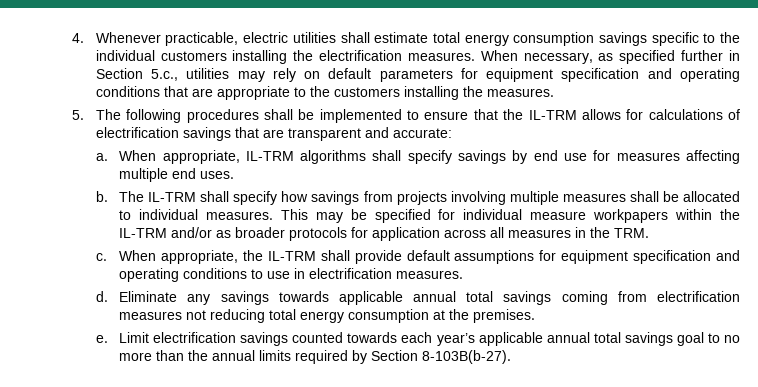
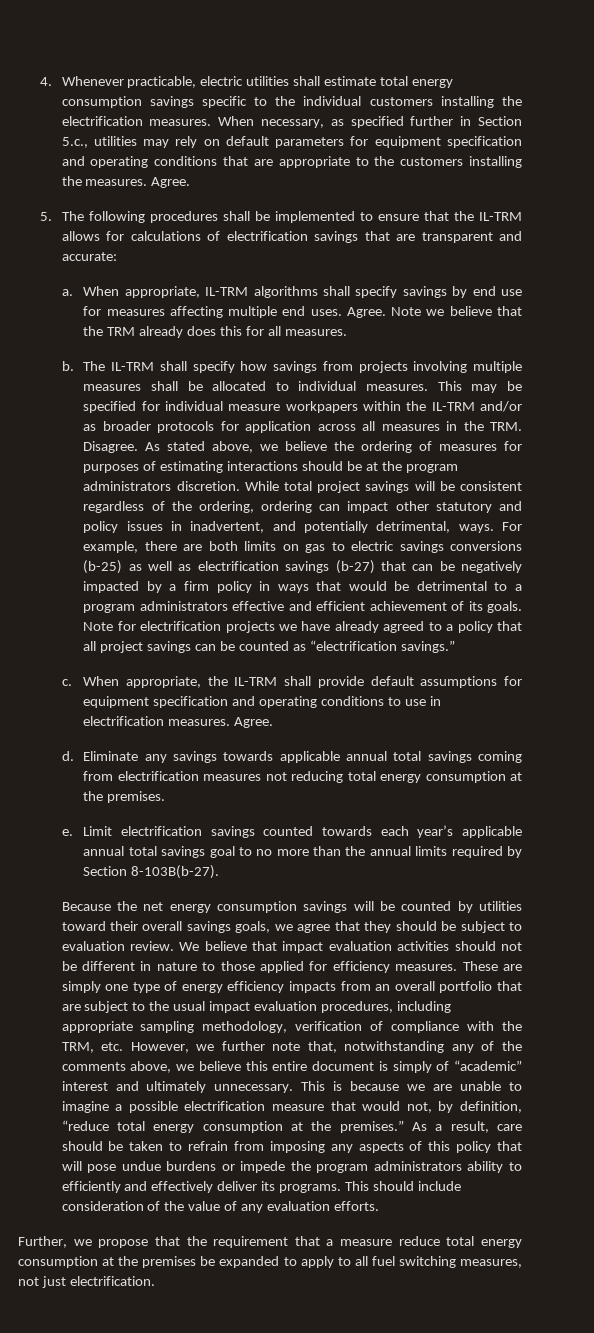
- When necessary, as specified further in Section 5.c., utilities may rely on default parameters for equipment specification and operating conditions that are appropriate to the customers installing the measures.
+ When necessary, as specified further in Section 5.c., utilities may rely on default parameters for equipment specification and operating conditions that are appropriate to the customers installing the measures. Agree.
+ Agree. Note we believe that the TRM already does this for all measures.
- This may be specified for individual measure workpapers within the IL-TRM and/or as broader protocols for application across all measures in the TRM.
+ This may be specified for individual measure workpapers within the IL-TRM and/or as broader protocols for application across all measures in the TRM. Disagree. As stated above, we believe the ordering of measures for purposes of estimating interactions should be at the program administrators discretion. While total project savings will be consistent regardless of the ordering, ordering can impact other statutory and policy issues in inadvertent, and potentially detrimental, ways. For example, there are both limits on gas to electric savings conversions (b-25) as well as electrification savings (b-27) that can be negatively impacted by a firm policy in ways that would be detrimental to a program administrators effective and efficient achievement of its goals. Note for electrification projects we have already agreed to a policy that all project savings can be counted as “electrification savings.”
- When appropriate, the IL-TRM shall provide default assumptions for equipment specification and operating conditions to use in electrification measures.
+ When appropriate, the IL-TRM shall provide default assumptions for equipment specification and operating conditions to use in electrification measures. Agree.
+ Because the net energy consumption savings will be counted by utilities toward their overall savings goals, we agree that they should be subject to evaluation review. We believe that impact evaluation activities should not be different in nature to those applied for efficiency measures. These are simply one type of energy efficiency impacts from an overall portfolio that are subject to the usual impact evaluation procedures, including appropriate sampling methodology, verification of compliance with the TRM, etc. However, we further note that, notwithstanding any of the comments above, we believe this entire document is simply of “academic” interest and ultimately unnecessary. This is because we are unable to imagine a possible electrification measure that would not, by definition, “reduce total energy consumption at the premises.” As a result, care should be taken to refrain from imposing any aspects of this policy that will pose undue burdens or impede the program administrators ability to efficiently and effectively deliver its programs. This should include consideration of the value of any evaluation efforts.
+ Further, we propose that the requirement that a measure reduce total energy consumption at the premises be expanded to apply to all fuel switching measures, not just electrification.

